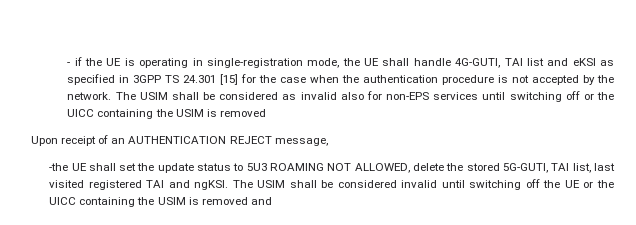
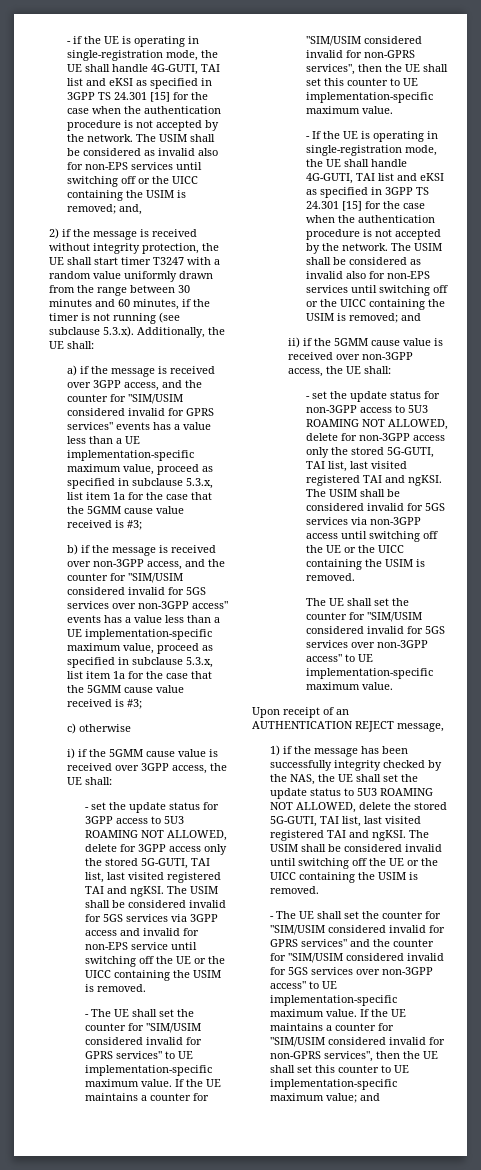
- The USIM shall be considered as invalid also for non-EPS services until switching off or the UICC containing the USIM is removed
+ The USIM shall be considered as invalid also for non-EPS services until switching off or the UICC containing the USIM is removed; and,
+ 2) if the message is received without integrity protection, the UE shall start timer T3247 with a random value uniformly drawn from the range between 30 minutes and 60 minutes, if the timer is not running (see subclause 5.3.x). Additionally, the UE shall:
+ a) if the message is received over 3GPP access, and the counter for "SIM/USIM considered invalid for GPRS services" events has a value less than a UE implementation-specific maximum value, proceed as specified in subclause 5.3.x, list item 1a for the case that the 5GMM cause value received is #3;
+ b) if the message is received over non-3GPP access, and the counter for "SIM/USIM considered invalid for 5GS services over non-3GPP access" events has a value less than a UE implementation-specific maximum value, proceed as specified in subclause 5.3.x, list item 1a for the case that the 5GMM cause value received is #3;
+ c) otherwise
+ i) if the 5GMM cause value is received over 3GPP access, the UE shall:
+ - set the update status for 3GPP access to 5U3 ROAMING NOT ALLOWED, delete for 3GPP access only the stored 5G-GUTI, TAI list, last visited registered TAI and ngKSI. The USIM shall be considered invalid for 5GS services via 3GPP access and invalid for non-EPS service until switching off the UE or the UICC containing the USIM is removed.
+ - The UE shall set the counter for "SIM/USIM considered invalid for GPRS services" to UE implementation-specific maximum value. If the UE maintains a counter for "SIM/USIM considered invalid for non-GPRS services", then the UE shall set this counter to UE implementation-specific maximum value.
+ - If the UE is operating in single-registration mode, the UE shall handle 4G-GUTI, TAI list and eKSI as specified in 3GPP TS 24.301 [15] for the case when the authentication procedure is not accepted by the network. The USIM shall be considered as invalid also for non-EPS services until switching off or the UICC containing the USIM is removed; and
+ ii) if the 5GMM cause value is received over non-3GPP access, the UE shall:
+ - set the update status for non-3GPP access to 5U3 ROAMING NOT ALLOWED, delete for non-3GPP access only the stored 5G-GUTI, TAI list, last visited registered TAI and ngKSI. The USIM shall be considered invalid for 5GS services via non-3GPP access until switching off the UE or the UICC containing the USIM is removed.
+ The UE shall set the counter for "SIM/USIM considered invalid for 5GS services over non-3GPP access" to UE implementation-specific maximum value.
- -the UE shall set the update status to 5U3 ROAMING NOT ALLOWED, delete the stored 5G-GUTI, TAI list, last visited registered TAI and ngKSI.
+ 1) if the message has been successfully integrity checked by the NAS, the UE shall set the update status to 5U3 ROAMING NOT ALLOWED, delete the stored 5G-GUTI, TAI list, last visited registered TAI and ngKSI.
- The USIM shall be considered invalid until switching off the UE or the UICC containing the USIM is removed and
+ The USIM shall be considered invalid until switching off the UE or the UICC containing the USIM is removed.
+ - The UE shall set the counter for "SIM/USIM considered invalid for GPRS services" and the counter for "SIM/USIM considered invalid for 5GS services over non-3GPP access" to UE implementation-specific maximum value. If the UE maintains a counter for "SIM/USIM considered invalid for non-GPRS services", then the UE shall set this counter to UE implementation-specific maximum value; and

